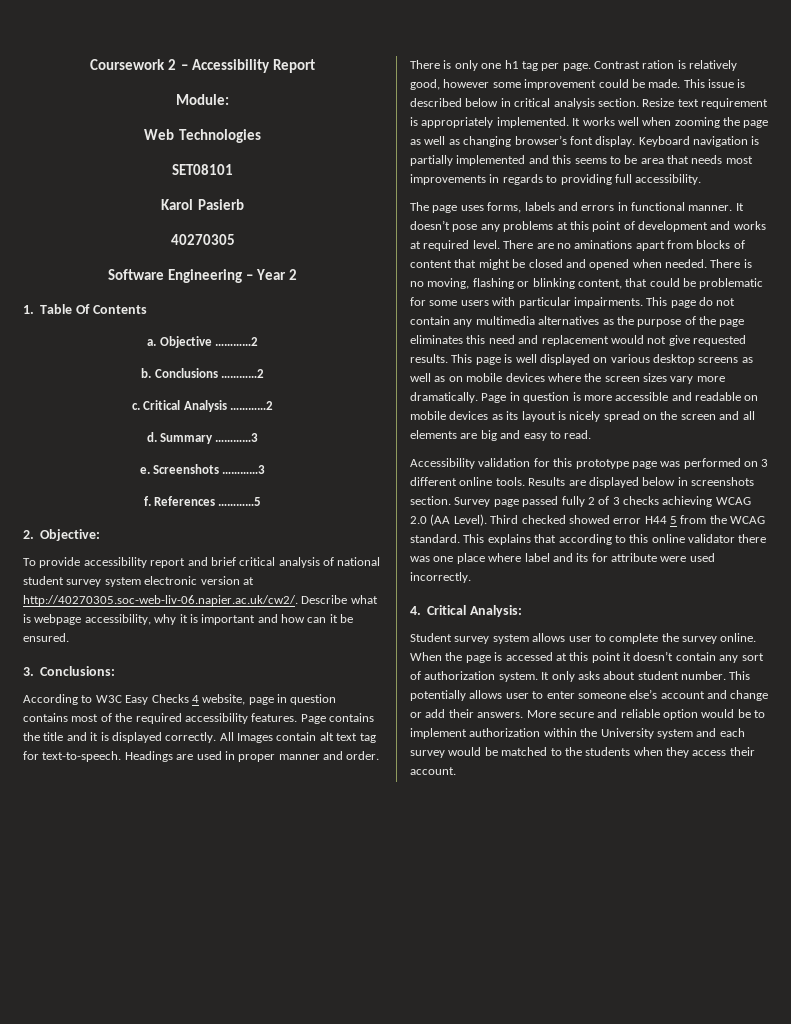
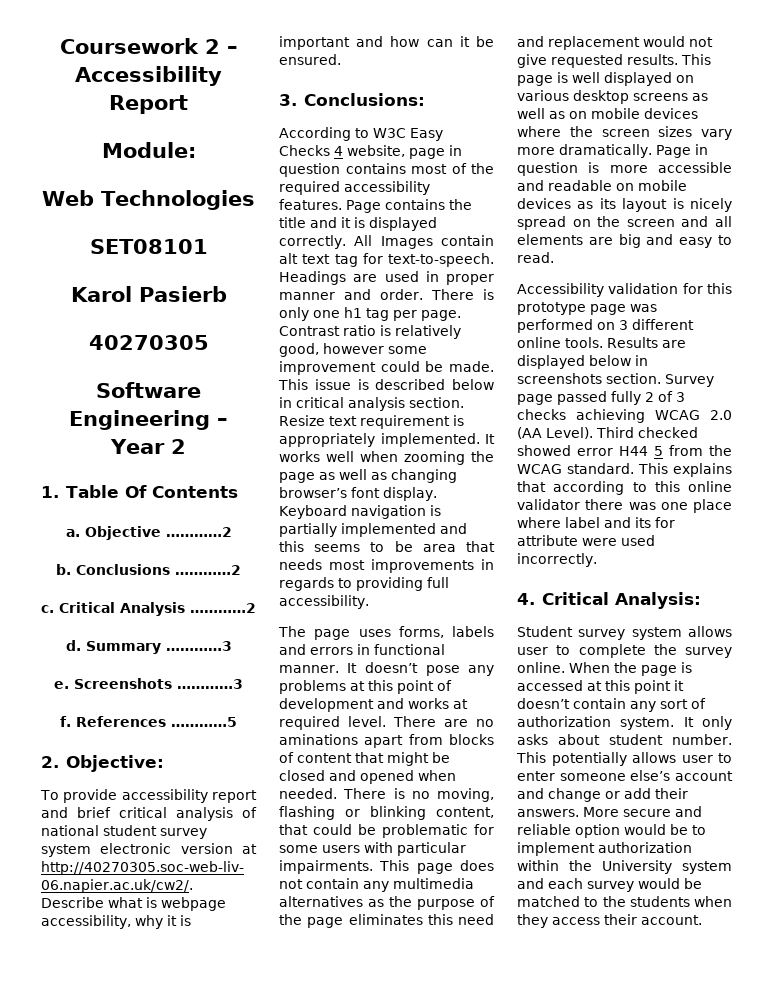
- Contrast ration is relatively good, however some improvement could be made.
+ Contrast ratio is relatively good, however some improvement could be made.
- This page do not contain any multimedia alternatives as the purpose of the page eliminates this need and replacement would not give requested results.
+ This page does not contain any multimedia alternatives as the purpose of the page eliminates this need and replacement would not give requested results.

